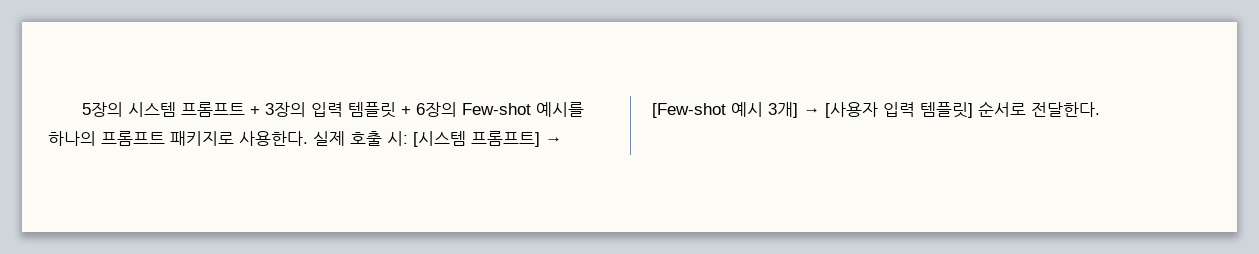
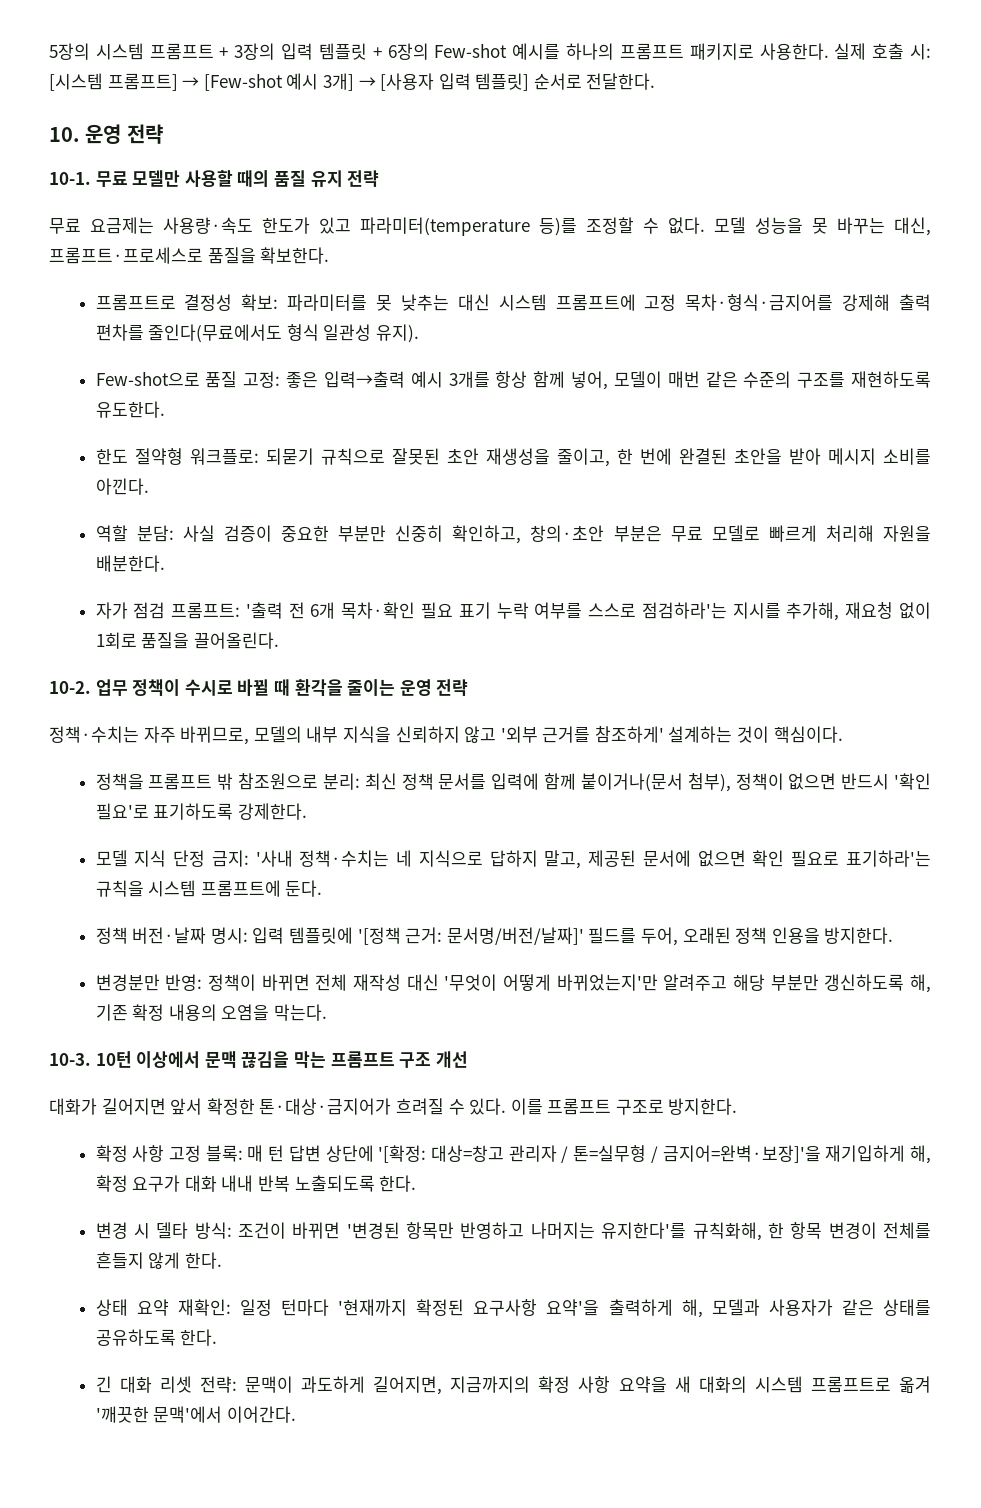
+ 10. 운영 전략
+ 10-1. 무료 모델만 사용할 때의 품질 유지 전략
+ 무료 요금제는 사용량·속도 한도가 있고 파라미터(temperature 등)를 조정할 수 없다. 모델 성능을 못 바꾸는 대신, 프롬프트·프로세스로 품질을 확보한다.
+ 프롬프트로 결정성 확보: 파라미터를 못 낮추는 대신 시스템 프롬프트에 고정 목차·형식·금지어를 강제해 출력 편차를 줄인다(무료에서도 형식 일관성 유지).
+ Few-shot으로 품질 고정: 좋은 입력→출력 예시 3개를 항상 함께 넣어, 모델이 매번 같은 수준의 구조를 재현하도록 유도한다.
+ 한도 절약형 워크플로: 되묻기 규칙으로 잘못된 초안 재생성을 줄이고, 한 번에 완결된 초안을 받아 메시지 소비를 아낀다.
+ 역할 분담: 사실 검증이 중요한 부분만 신중히 확인하고, 창의·초안 부분은 무료 모델로 빠르게 처리해 자원을 배분한다.
+ 자가 점검 프롬프트: '출력 전 6개 목차·확인 필요 표기 누락 여부를 스스로 점검하라'는 지시를 추가해, 재요청 없이 1회로 품질을 끌어올린다.
+ 10-2. 업무 정책이 수시로 바뀔 때 환각을 줄이는 운영 전략
+ 정책·수치는 자주 바뀌므로, 모델의 내부 지식을 신뢰하지 않고 '외부 근거를 참조하게' 설계하는 것이 핵심이다.
+ 정책을 프롬프트 밖 참조원으로 분리: 최신 정책 문서를 입력에 함께 붙이거나(문서 첨부), 정책이 없으면 반드시 '확인 필요'로 표기하도록 강제한다.
+ 모델 지식 단정 금지: '사내 정책·수치는 네 지식으로 답하지 말고, 제공된 문서에 없으면 확인 필요로 표기하라'는 규칙을 시스템 프롬프트에 둔다.
+ 정책 버전·날짜 명시: 입력 템플릿에 '[정책 근거: 문서명/버전/날짜]' 필드를 두어, 오래된 정책 인용을 방지한다.
+ 변경분만 반영: 정책이 바뀌면 전체 재작성 대신 '무엇이 어떻게 바뀌었는지'만 알려주고 해당 부분만 갱신하도록 해, 기존 확정 내용의 오염을 막는다.
+ 10-3. 10턴 이상에서 문맥 끊김을 막는 프롬프트 구조 개선
+ 대화가 길어지면 앞서 확정한 톤·대상·금지어가 흐려질 수 있다. 이를 프롬프트 구조로 방지한다.
+ 확정 사항 고정 블록: 매 턴 답변 상단에 '[확정: 대상=창고 관리자 / 톤=실무형 / 금지어=완벽·보장]'을 재기입하게 해, 확정 요구가 대화 내내 반복 노출되도록 한다.
+ 변경 시 델타 방식: 조건이 바뀌면 '변경된 항목만 반영하고 나머지는 유지한다'를 규칙화해, 한 항목 변경이 전체를 흔들지 않게 한다.
+ 상태 요약 재확인: 일정 턴마다 '현재까지 확정된 요구사항 요약'을 출력하게 해, 모델과 사용자가 같은 상태를 공유하도록 한다.
+ 긴 대화 리셋 전략: 문맥이 과도하게 길어지면, 지금까지의 확정 사항 요약을 새 대화의 시스템 프롬프트로 옮겨 '깨끗한 문맥'에서 이어간다.

